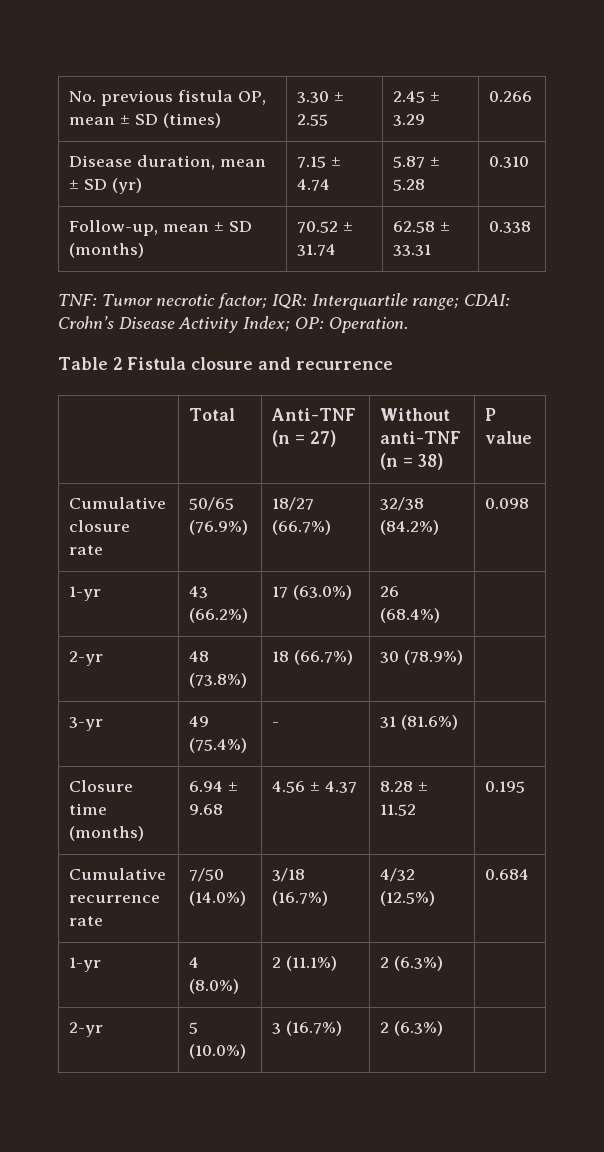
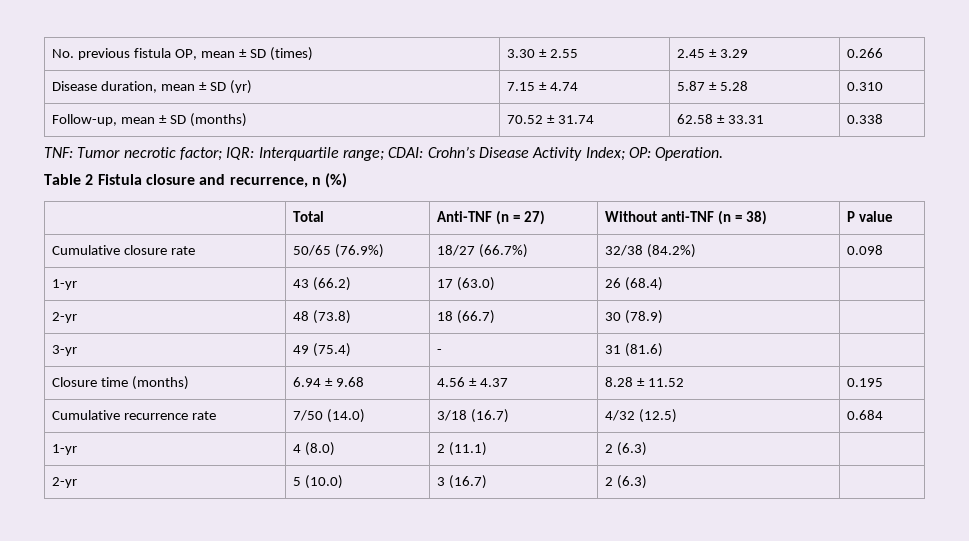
- Table 2 Fistula closure and recurrence
+ Table 2 Fistula closure and recurrence, n (%)
- 1-yr | 43 (66.2%) | 17 (63.0%) | 26 (68.4%) |
+ 1-yr | 43 (66.2) | 17 (63.0) | 26 (68.4) |
- 2-yr | 48 (73.8%) | 18 (66.7%) | 30 (78.9%) |
+ 2-yr | 48 (73.8) | 18 (66.7) | 30 (78.9) |
- 3-yr | 49 (75.4%) | - | 31 (81.6%) |
+ 3-yr | 49 (75.4) | - | 31 (81.6) |
- Cumulative recurrence rate | 7/50 (14.0%) | 3/18 (16.7%) | 4/32 (12.5%) | 0.684
+ Cumulative recurrence rate | 7/50 (14.0) | 3/18 (16.7) | 4/32 (12.5) | 0.684
- 1-yr | 4 (8.0%) | 2 (11.1%) | 2 (6.3%) |
+ 1-yr | 4 (8.0) | 2 (11.1) | 2 (6.3) |
- 2-yr | 5 (10.0%) | 3 (16.7%) | 2 (6.3%) |
+ 2-yr | 5 (10.0) | 3 (16.7) | 2 (6.3) |

